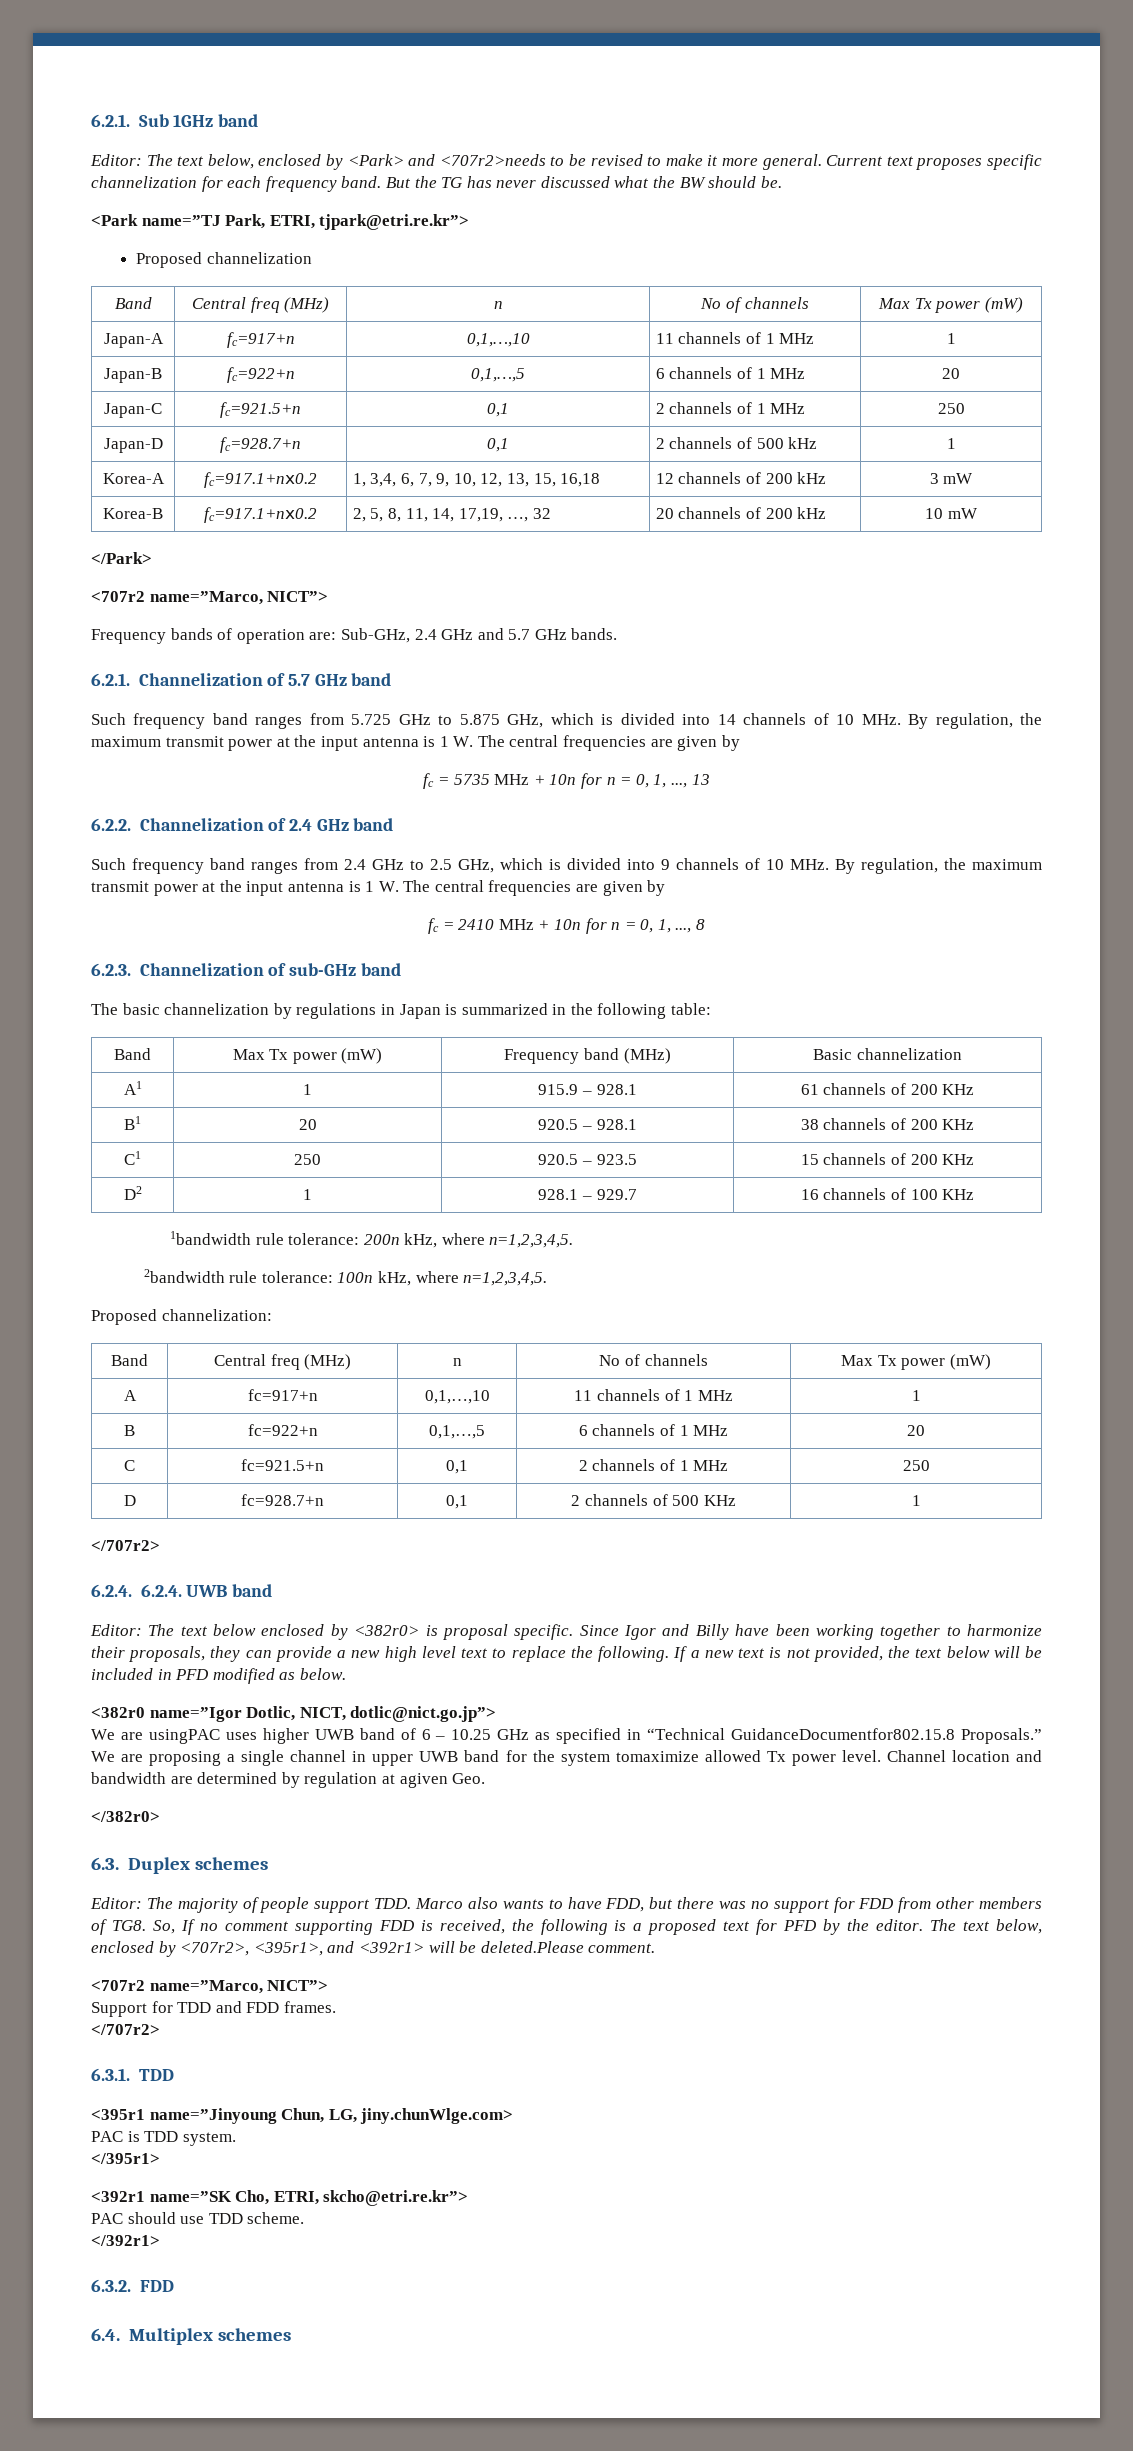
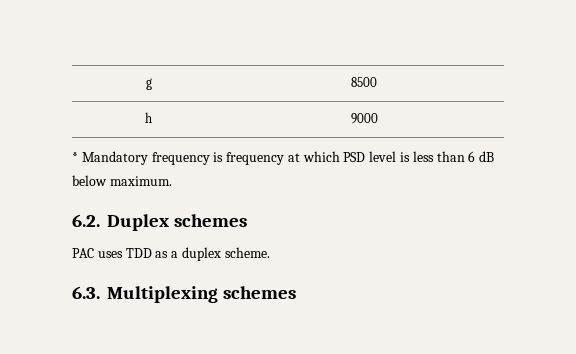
- 6.2.1. Sub 1GHz band
- Editor: The text below, enclosed by <Park> and <707r2>needs to be revised to make it more general. Current text proposes specific channelization for each frequency band. But the TG has never discussed what the BW should be.
- <Park name=”TJ Park, ETRI, tjpark@etri.re.kr”>
- Proposed channelization
- Band | Central freq (MHz) | n | No of channels | Max Tx power (mW)
- Japan-A | fc=917+n | 0,1,…,10 | 11 channels of 1 MHz | 1
- Japan-B | fc=922+n | 0,1,…,5 | 6 channels of 1 MHz | 20
- Japan-C | fc=921.5+n | 0,1 | 2 channels of 1 MHz | 250
- Japan-D | fc=928.7+n | 0,1 | 2 channels of 500 kHz | 1
- Korea-A | fc=917.1+nⅹ0.2 | 1, 3,4, 6, 7, 9, 10, 12, 13, 15, 16,18 | 12 channels of 200 kHz | 3 mW
- Korea-B | fc=917.1+nⅹ0.2 | 2, 5, 8, 11, 14, 17,19, …, 32 | 20 channels of 200 kHz | 10 mW
- </Park>
- <707r2 name=”Marco, NICT”>
- Frequency bands of operation are: Sub-GHz, 2.4 GHz and 5.7 GHz bands.
- 6.2.1. Channelization of 5.7 GHz band
- Such frequency band ranges from 5.725 GHz to 5.875 GHz, which is divided into 14 channels of 10 MHz. By regulation, the maximum transmit power at the input antenna is 1 W. The central frequencies are given by
- fc = 5735 MHz + 10n for n = 0, 1, ..., 13
- 6.2.2. Channelization of 2.4 GHz band
- Such frequency band ranges from 2.4 GHz to 2.5 GHz, which is divided into 9 channels of 10 MHz. By regulation, the maximum transmit power at the input antenna is 1 W. The central frequencies are given by
- fc = 2410 MHz + 10n for n = 0, 1, ..., 8
- 6.2.3. Channelization of sub-GHz band
- The basic channelization by regulations in Japan is summarized in the following table:
- Band | Max Tx power (mW) | Frequency band (MHz) | Basic channelization
- A1 | 1 | 915.9 – 928.1 | 61 channels of 200 KHz
- B1 | 20 | 920.5 – 928.1 | 38 channels of 200 KHz
- C1 | 250 | 920.5 – 923.5 | 15 channels of 200 KHz
- D2 | 1 | 928.1 – 929.7 | 16 channels of 100 KHz
- 1bandwidth rule tolerance: 200n kHz, where n=1,2,3,4,5.
- 2bandwidth rule tolerance: 100n kHz, where n=1,2,3,4,5.
- Proposed channelization:
- Band | Central freq (MHz) | n | No of channels | Max Tx power (mW)
- A | fc=917+n | 0,1,…,10 | 11 channels of 1 MHz | 1
- B | fc=922+n | 0,1,…,5 | 6 channels of 1 MHz | 20
- C | fc=921.5+n | 0,1 | 2 channels of 1 MHz | 250
- D | fc=928.7+n | 0,1 | 2 channels of 500 KHz | 1
- </707r2>
- 6.2.4. 6.2.4. UWB band
- Editor: The text below enclosed by <382r0> is proposal specific. Since Igor and Billy have been working together to harmonize their proposals, they can provide a new high level text to replace the following. If a new text is not provided, the text below will be included in PFD modified as below.
- <382r0 name=”Igor Dotlic, NICT, dotlic@nict.go.jp”>
- We are usingPAC uses higher UWB band of 6 – 10.25 GHz as specified in “Technical GuidanceDocumentfor802.15.8 Proposals.” We are proposing a single channel in upper UWB band for the system tomaximize allowed Tx power level. Channel location and bandwidth are determined by regulation at agiven Geo.
- </382r0>
- 6.3. Duplex schemes
- Editor: The majority of people support TDD. Marco also wants to have FDD, but there was no support for FDD from other members of TG8. So, If no comment supporting FDD is received, the following is a proposed text for PFD by the editor. The text below, enclosed by <707r2>, <395r1>, and <392r1> will be deleted.Please comment.
- <707r2 name=”Marco, NICT”>
- Support for TDD and FDD frames.
- </707r2>
- 6.3.1. TDD
- <395r1 name=”Jinyoung Chun, LG, jiny.chunWlge.com>
- PAC is TDD system.
- </395r1>
- <392r1 name=”SK Cho, ETRI, skcho@etri.re.kr”>
- PAC should use TDD scheme.
- </392r1>
- 6.3.2. FDD
- 6.4. Multiplex schemes
+ g | 8500
+ h | 9000
+ * Mandatory frequency is frequency at which PSD level is less than 6 dB below maximum.
+ 6.2. Duplex schemes
+ PAC uses TDD as a duplex scheme.
+ 6.3. Multiplexing schemes

